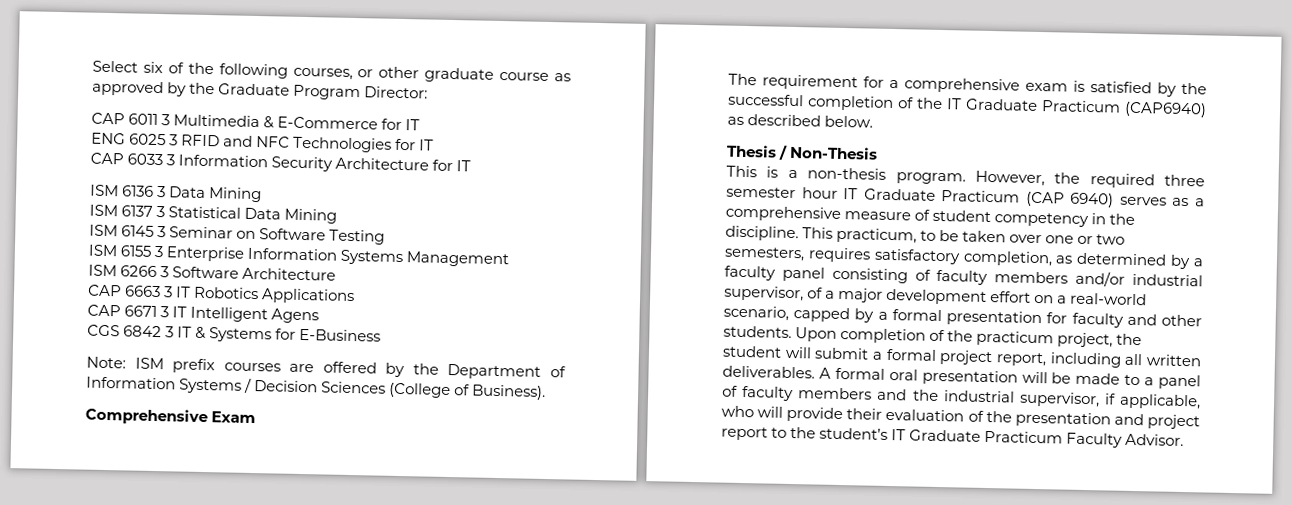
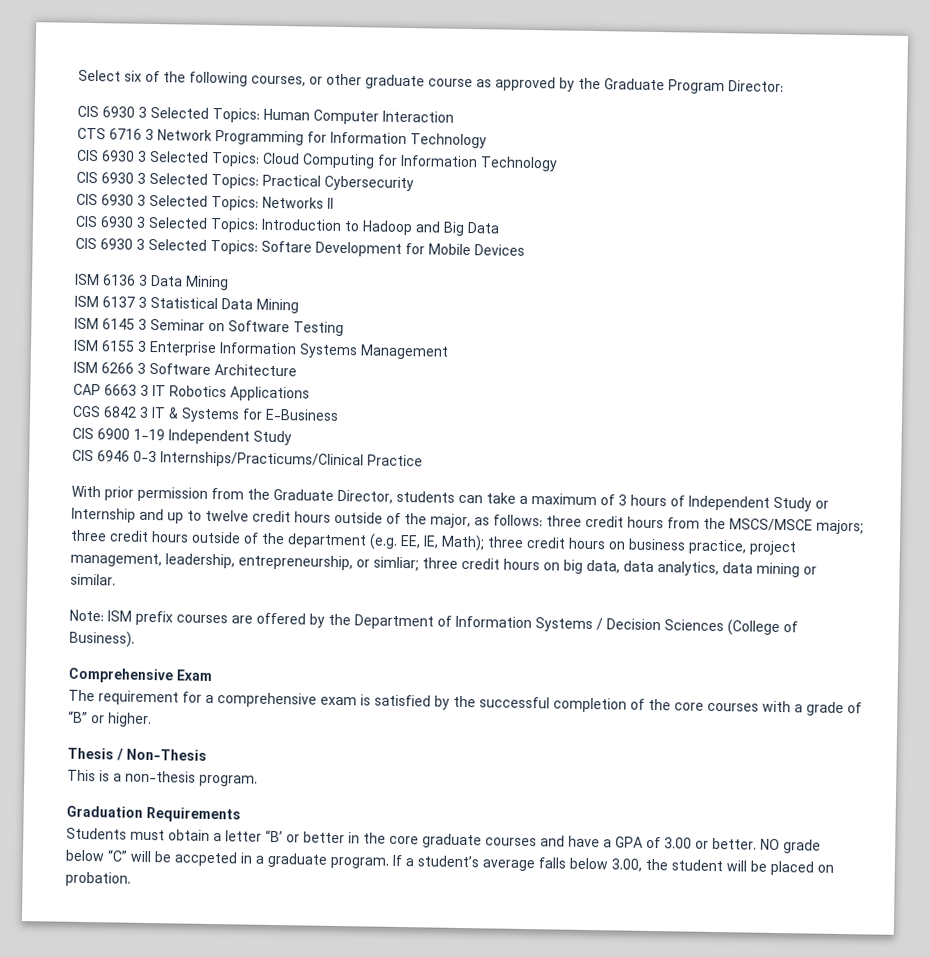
- CAP 6011 3 Multimedia & E-Commerce for IT
- ENG 6025 3 RFID and NFC Technologies for IT
- CAP 6033 3 Information Security Architecture for IT
+ CIS 6930 3 Selected Topics: Human Computer Interaction
+ CTS 6716 3 Network Programming for Information Technology
+ CIS 6930 3 Selected Topics: Cloud Computing for Information Technology
+ CIS 6930 3 Selected Topics: Practical Cybersecurity
+ CIS 6930 3 Selected Topics: Networks II
+ CIS 6930 3 Selected Topics: Introduction to Hadoop and Big Data
+ CIS 6930 3 Selected Topics: Softare Development for Mobile Devices
- CAP 6671 3 IT Intelligent Agens
+ CIS 6900 1-19 Independent Study
+ CIS 6946 0-3 Internships/Practicums/Clinical Practice
+ With prior permission from the Graduate Director, students can take a maximum of 3 hours of Independent Study or Internship and up to twelve credit hours outside of the major, as follows: three credit hours from the MSCS/MSCE majors; three credit hours outside of the department (e.g. EE, IE, Math); three credit hours on business practice, project management, leadership, entrepreneurship, or simliar; three credit hours on big data, data analytics, data mining or similar.
- The requirement for a comprehensive exam is satisfied by the successful completion of the IT Graduate Practicum (CAP6940) as described below.
+ The requirement for a comprehensive exam is satisfied by the successful completion of the core courses with a grade of “B” or higher.
- This is a non-thesis program. However, the required three semester hour IT Graduate Practicum (CAP 6940) serves as a comprehensive measure of student competency in the discipline. This practicum, to be taken over one or two semesters, requires satisfactory completion, as determined by a faculty panel consisting of faculty members and/or industrial supervisor, of a major development effort on a real-world scenario, capped by a formal presentation for faculty and other students. Upon completion of the practicum project, the student will submit a formal project report, including all written deliverables. A formal oral presentation will be made to a panel of faculty members and the industrial supervisor, if applicable, who will provide their evaluation of the presentation and project report to the student’s IT Graduate Practicum Faculty Advisor.
+ This is a non-thesis program.
+ Graduation Requirements
+ Students must obtain a letter “B’ or better in the core graduate courses and have a GPA of 3.00 or better. NO grade below “C” will be accpeted in a graduate program. If a student’s average falls below 3.00, the student will be placed on probation.

